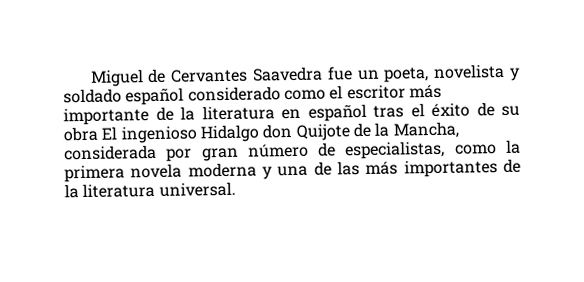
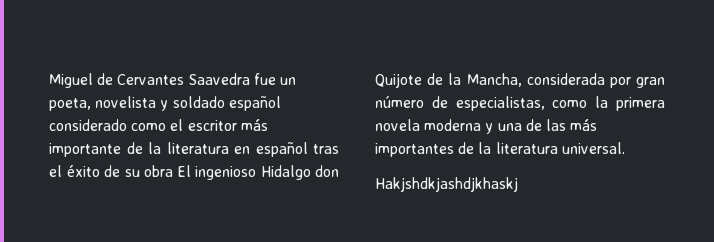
+ Hakjshdkjashdjkhaskj

